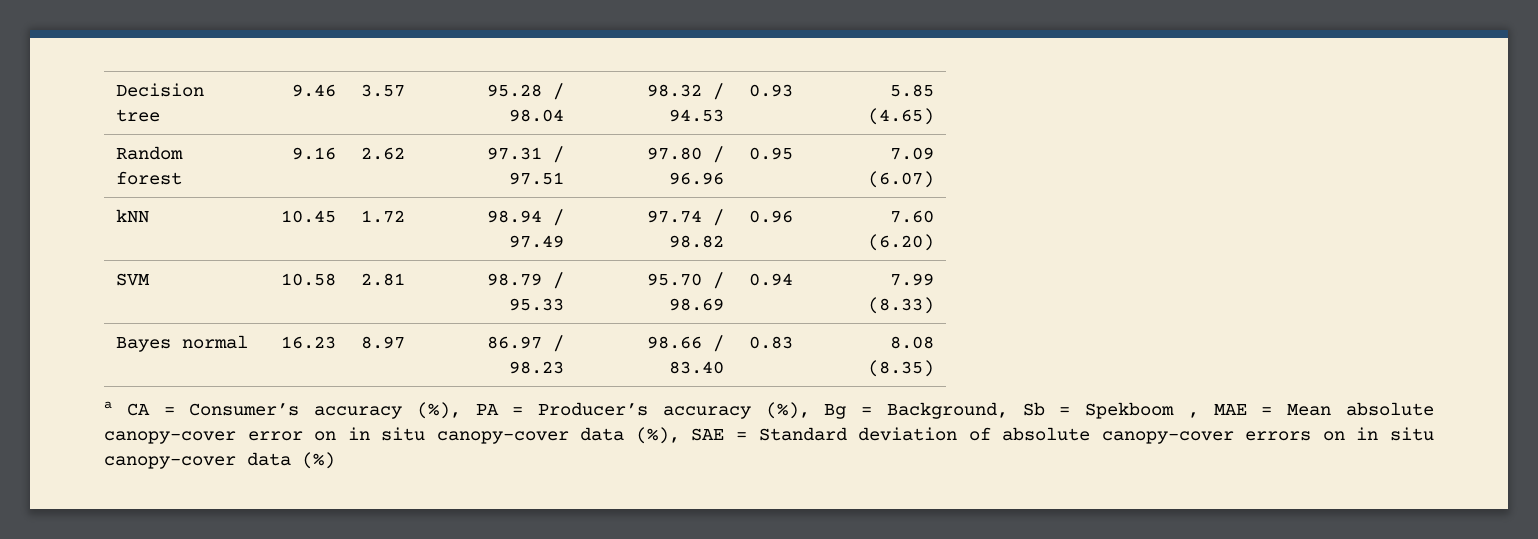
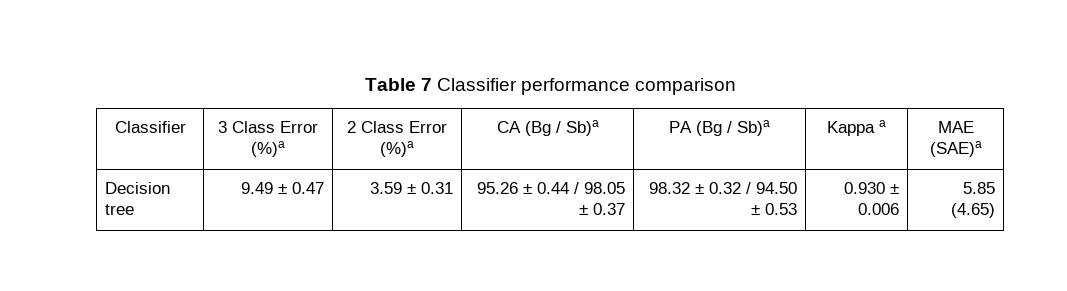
- Decision tree | 9.46 | 3.57 | 95.28 / 98.04 | 98.32 / 94.53 | 0.93 | 5.85 (4.65)
- Random forest | 9.16 | 2.62 | 97.31 / 97.51 | 97.80 / 96.96 | 0.95 | 7.09 (6.07)
- kNN | 10.45 | 1.72 | 98.94 / 97.49 | 97.74 / 98.82 | 0.96 | 7.60 (6.20)
- SVM | 10.58 | 2.81 | 98.79 / 95.33 | 95.70 / 98.69 | 0.94 | 7.99 (8.33)
- Bayes normal | 16.23 | 8.97 | 86.97 / 98.23 | 98.66 / 83.40 | 0.83 | 8.08 (8.35)
- a CA = Consumer’s accuracy (%), PA = Producer’s accuracy (%), Bg = Background, Sb = Spekboom , MAE = Mean absolute canopy-cover error on in situ canopy-cover data (%), SAE = Standard deviation of absolute canopy-cover errors on in situ canopy-cover data (%)
+ Table 7 Classifier performance comparison
+ Classifier | 3 Class Error (%)a | 2 Class Error (%)a | CA (Bg / Sb)a | PA (Bg / Sb)a | Kappa a | MAE (SAE)a
+ Decision tree | 9.49 ± 0.47 | 3.59 ± 0.31 | 95.26 ± 0.44 / 98.05 ± 0.37 | 98.32 ± 0.32 / 94.50 ± 0.53 | 0.930 ± 0.006 | 5.85 (4.65)

